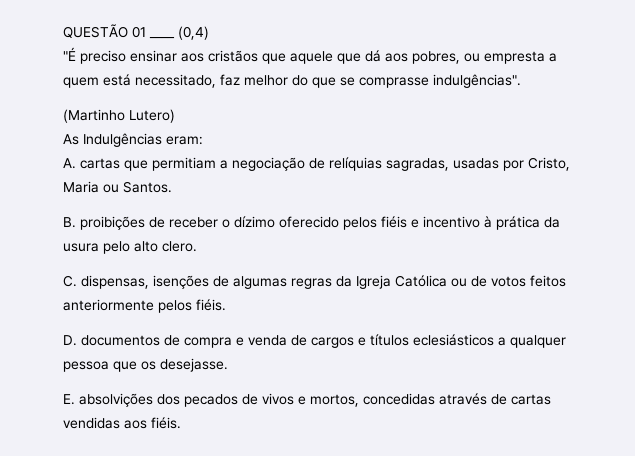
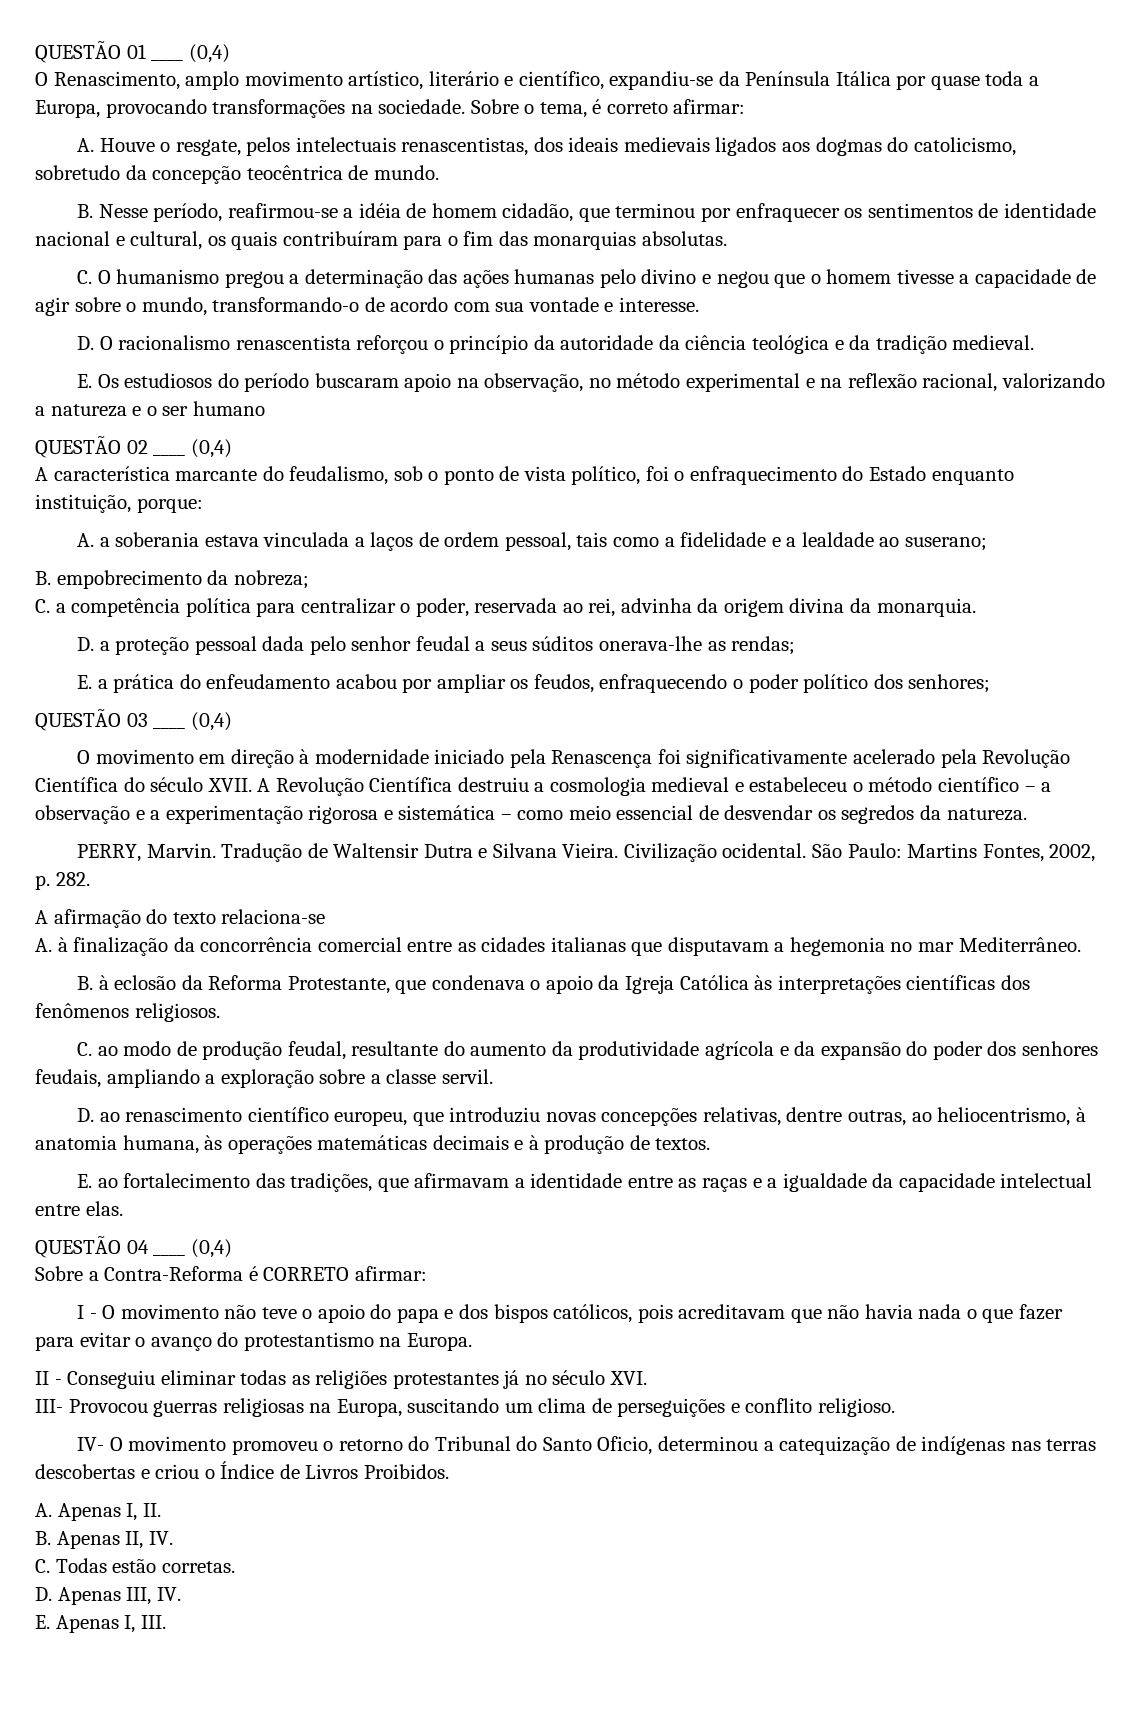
- "É preciso ensinar aos cristãos que aquele que dá aos pobres, ou empresta a quem está necessitado, faz melhor do que se comprasse indulgências".
- (Martinho Lutero)
- As Indulgências eram:
- A. cartas que permitiam a negociação de relíquias sagradas, usadas por Cristo, Maria ou Santos.
- B. proibições de receber o dízimo oferecido pelos fiéis e incentivo à prática da usura pelo alto clero.
- C. dispensas, isenções de algumas regras da Igreja Católica ou de votos feitos anteriormente pelos fiéis.
- D. documentos de compra e venda de cargos e títulos eclesiásticos a qualquer pessoa que os desejasse.
- E. absolvições dos pecados de vivos e mortos, concedidas através de cartas vendidas aos fiéis.
+ O Renascimento, amplo movimento artístico, literário e científico, expandiu-se da Península Itálica por quase toda a Europa, provocando transformações na sociedade. Sobre o tema, é correto afirmar:
+ A. Houve o resgate, pelos intelectuais renascentistas, dos ideais medievais ligados aos dogmas do catolicismo, sobretudo da concepção teocêntrica de mundo.
+ B. Nesse período, reafirmou-se a idéia de homem cidadão, que terminou por enfraquecer os sentimentos de identidade nacional e cultural, os quais contribuíram para o fim das monarquias absolutas.
+ C. O humanismo pregou a determinação das ações humanas pelo divino e negou que o homem tivesse a capacidade de agir sobre o mundo, transformando-o de acordo com sua vontade e interesse.
+ D. O racionalismo renascentista reforçou o princípio da autoridade da ciência teológica e da tradição medieval.
+ E. Os estudiosos do período buscaram apoio na observação, no método experimental e na reflexão racional, valorizando a natureza e o ser humano
+ QUESTÃO 02 ____ (0,4)
+ A característica marcante do feudalismo, sob o ponto de vista político, foi o enfraquecimento do Estado enquanto instituição, porque:
+ A. a soberania estava vinculada a laços de ordem pessoal, tais como a fidelidade e a lealdade ao suserano;
+ B. empobrecimento da nobreza;
+ C. a competência política para centralizar o poder, reservada ao rei, advinha da origem divina da monarquia.
+ D. a proteção pessoal dada pelo senhor feudal a seus súditos onerava-lhe as rendas;
+ E. a prática do enfeudamento acabou por ampliar os feudos, enfraquecendo o poder político dos senhores;
+ QUESTÃO 03 ____ (0,4)
+ O movimento em direção à modernidade iniciado pela Renascença foi significativamente acelerado pela Revolução Científica do século XVII. A Revolução Científica destruiu a cosmologia medieval e estabeleceu o método científico – a observação e a experimentação rigorosa e sistemática – como meio essencial de desvendar os segredos da natureza.
+ PERRY, Marvin. Tradução de Waltensir Dutra e Silvana Vieira. Civilização ocidental. São Paulo: Martins Fontes, 2002, p. 282.
+ A afirmação do texto relaciona-se
+ A. à finalização da concorrência comercial entre as cidades italianas que disputavam a hegemonia no mar Mediterrâneo.
+ B. à eclosão da Reforma Protestante, que condenava o apoio da Igreja Católica às interpretações científicas dos fenômenos religiosos.
+ C. ao modo de produção feudal, resultante do aumento da produtividade agrícola e da expansão do poder dos senhores feudais, ampliando a exploração sobre a classe servil.
+ D. ao renascimento científico europeu, que introduziu novas concepções relativas, dentre outras, ao heliocentrismo, à anatomia humana, às operações matemáticas decimais e à produção de textos.
+ E. ao fortalecimento das tradições, que afirmavam a identidade entre as raças e a igualdade da capacidade intelectual entre elas.
+ QUESTÃO 04 ____ (0,4)
+ Sobre a Contra-Reforma é CORRETO afirmar:
+ I - O movimento não teve o apoio do papa e dos bispos católicos, pois acreditavam que não havia nada o que fazer para evitar o avanço do protestantismo na Europa.
+ II - Conseguiu eliminar todas as religiões protestantes já no século XVI.
+ III- Provocou guerras religiosas na Europa, suscitando um clima de perseguições e conflito religioso.
+ IV- O movimento promoveu o retorno do Tribunal do Santo Oficio, determinou a catequização de indígenas nas terras descobertas e criou o Índice de Livros Proibidos.
+ A. Apenas I, II.
+ B. Apenas II, IV.
+ C. Todas estão corretas.
+ D. Apenas III, IV.
+ E. Apenas I, III.

